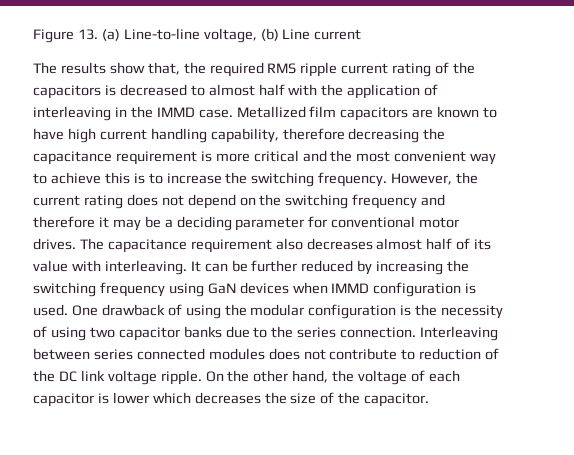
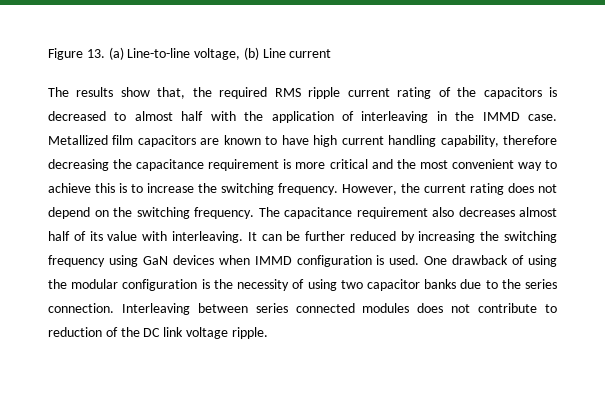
- However, the current rating does not depend on the switching frequency and therefore it may be a deciding parameter for conventional motor drives.
+ However, the current rating does not depend on the switching frequency.
- On the other hand, the voltage of each capacitor is lower which decreases the size of the capacitor.

